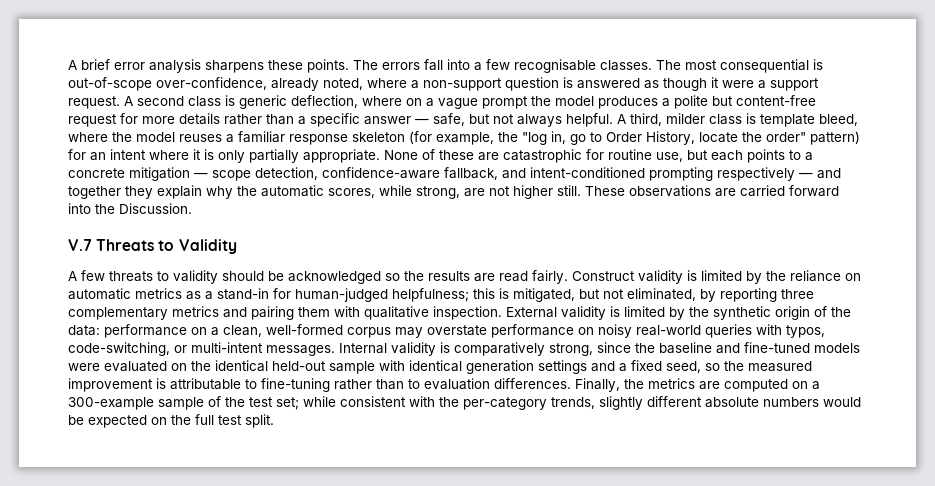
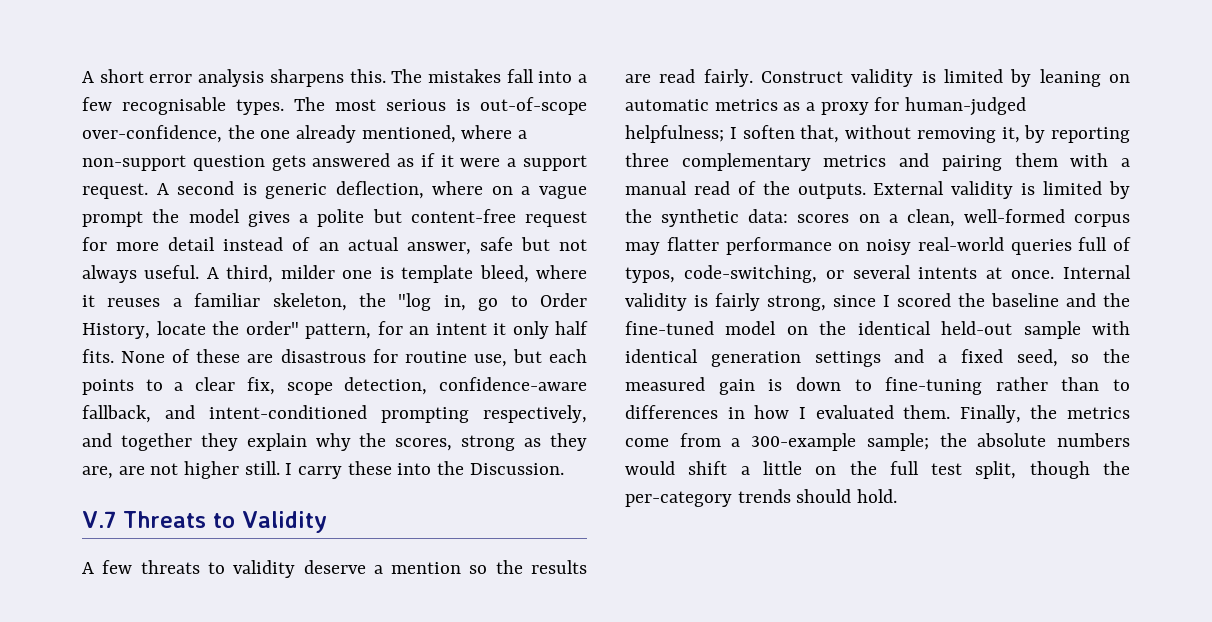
- A brief error analysis sharpens these points. The errors fall into a few recognisable classes.
+ A short error analysis sharpens this. The mistakes fall into a few recognisable types.
- The most consequential is out-of-scope over-confidence, already noted, where a non-support question is answered as though it were a support request.
+ The most serious is out-of-scope over-confidence, the one already mentioned, where a non-support question gets answered as if it were a support request.
- A second class is generic deflection, where on a vague prompt the model produces a polite but content-free request for more details rather than a specific answer — safe, but not always helpful.
+ A second is generic deflection, where on a vague prompt the model gives a polite but content-free request for more detail instead of an actual answer, safe but not always useful.
- A third, milder class is template bleed, where the model reuses a familiar response skeleton (for example, the "log in, go to Order History, locate the order" pattern) for an intent where it is only partially appropriate.
+ A third, milder one is template bleed, where it reuses a familiar skeleton, the "log in, go to Order History, locate the order" pattern, for an intent it only half fits.
- None of these are catastrophic for routine use, but each points to a concrete mitigation — scope detection, confidence-aware fallback, and intent-conditioned prompting respectively — and together they explain why the automatic scores, while strong, are not higher still. These observations are carried forward into the Discussion.
+ None of these are disastrous for routine use, but each points to a clear fix, scope detection, confidence-aware fallback, and intent-conditioned prompting respectively, and together they explain why the scores, strong as they are, are not higher still. I carry these into the Discussion.
- A few threats to validity should be acknowledged so the results are read fairly.
+ A few threats to validity deserve a mention so the results are read fairly.
- Construct validity is limited by the reliance on automatic metrics as a stand-in for human-judged helpfulness; this is mitigated, but not eliminated, by reporting three complementary metrics and pairing them with qualitative inspection.
+ Construct validity is limited by leaning on automatic metrics as a proxy for human-judged helpfulness; I soften that, without removing it, by reporting three complementary metrics and pairing them with a manual read of the outputs.
- External validity is limited by the synthetic origin of the data: performance on a clean, well-formed corpus may overstate performance on noisy real-world queries with typos, code-switching, or multi-intent messages.
+ External validity is limited by the synthetic data: scores on a clean, well-formed corpus may flatter performance on noisy real-world queries full of typos, code-switching, or several intents at once.
- Internal validity is comparatively strong, since the baseline and fine-tuned models were evaluated on the identical held-out sample with identical generation settings and a fixed seed, so the measured improvement is attributable to fine-tuning rather than to evaluation differences. Finally, the metrics are computed on a 300-example sample of the test set; while consistent with the per-category trends, slightly different absolute numbers would be expected on the full test split.
+ Internal validity is fairly strong, since I scored the baseline and the fine-tuned model on the identical held-out sample with identical generation settings and a fixed seed, so the measured gain is down to fine-tuning rather than to differences in how I evaluated them. Finally, the metrics come from a 300-example sample; the absolute numbers would shift a little on the full test split, though the per-category trends should hold.

